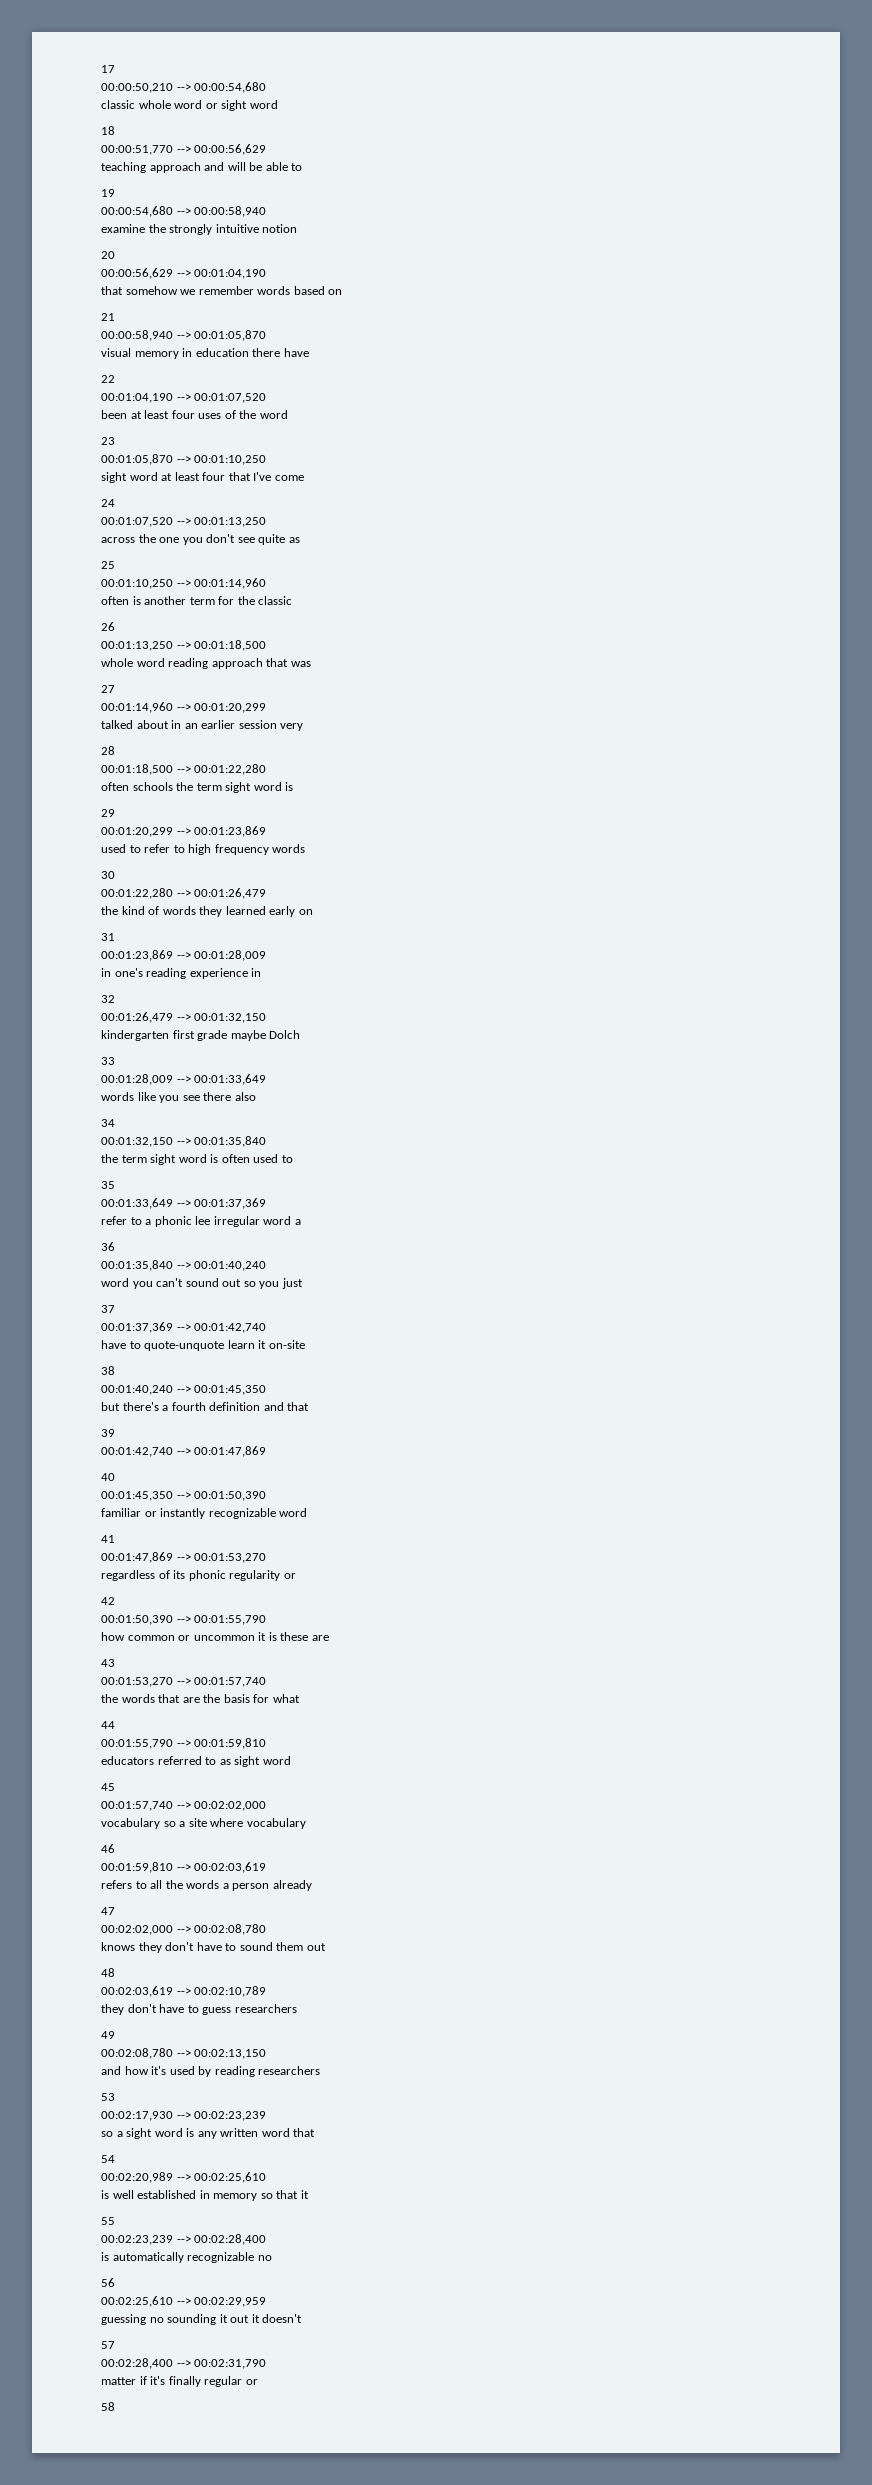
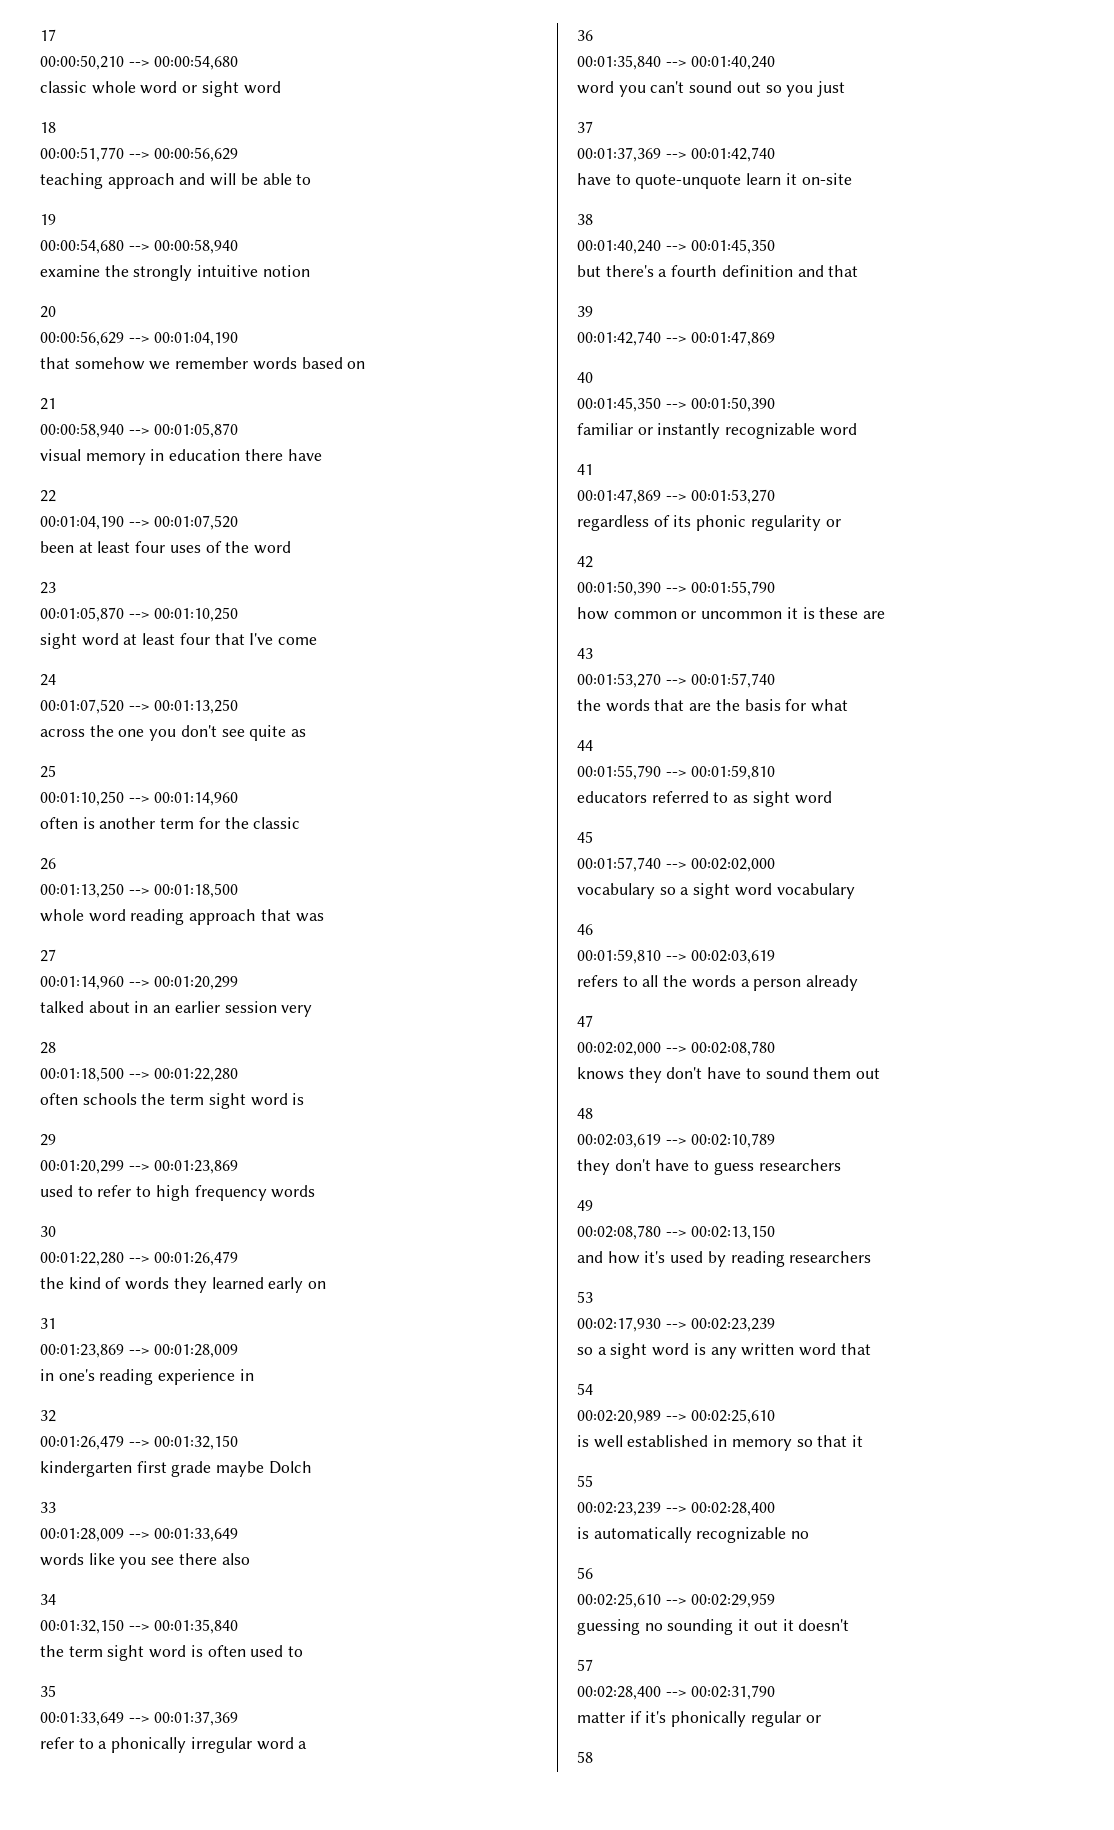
- refer to a phonic lee irregular word a
+ refer to a phonically irregular word a
- vocabulary so a site where vocabulary
+ vocabulary so a sight word vocabulary
- matter if it's finally regular or
+ matter if it's phonically regular or

